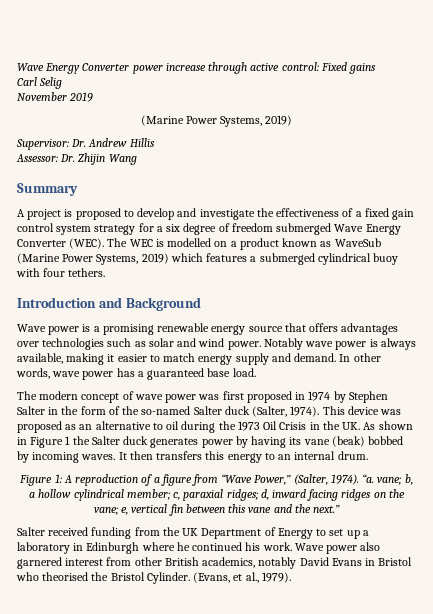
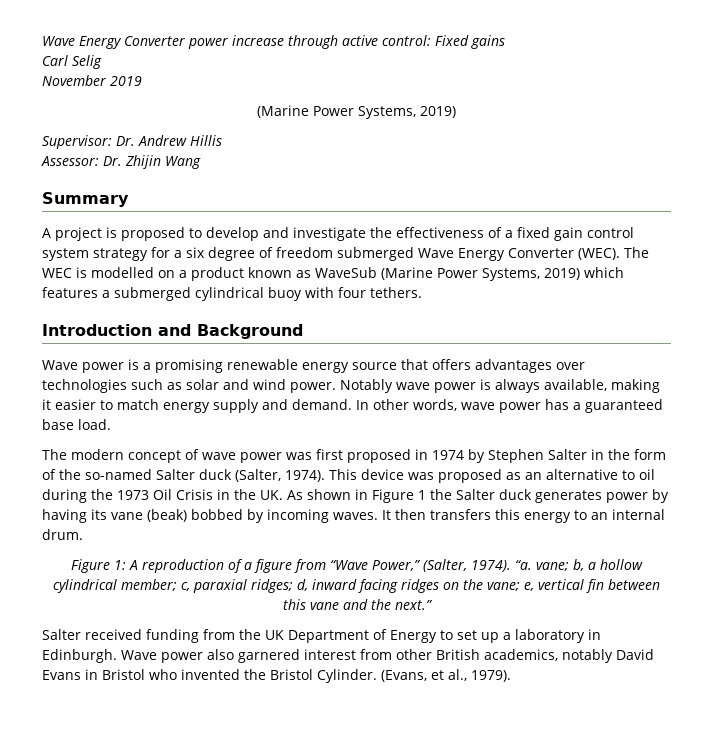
- Salter received funding from the UK Department of Energy to set up a laboratory in Edinburgh where he continued his work.
+ Salter received funding from the UK Department of Energy to set up a laboratory in Edinburgh.
- Wave power also garnered interest from other British academics, notably David Evans in Bristol who theorised the Bristol Cylinder.
+ Wave power also garnered interest from other British academics, notably David Evans in Bristol who invented the Bristol Cylinder.

